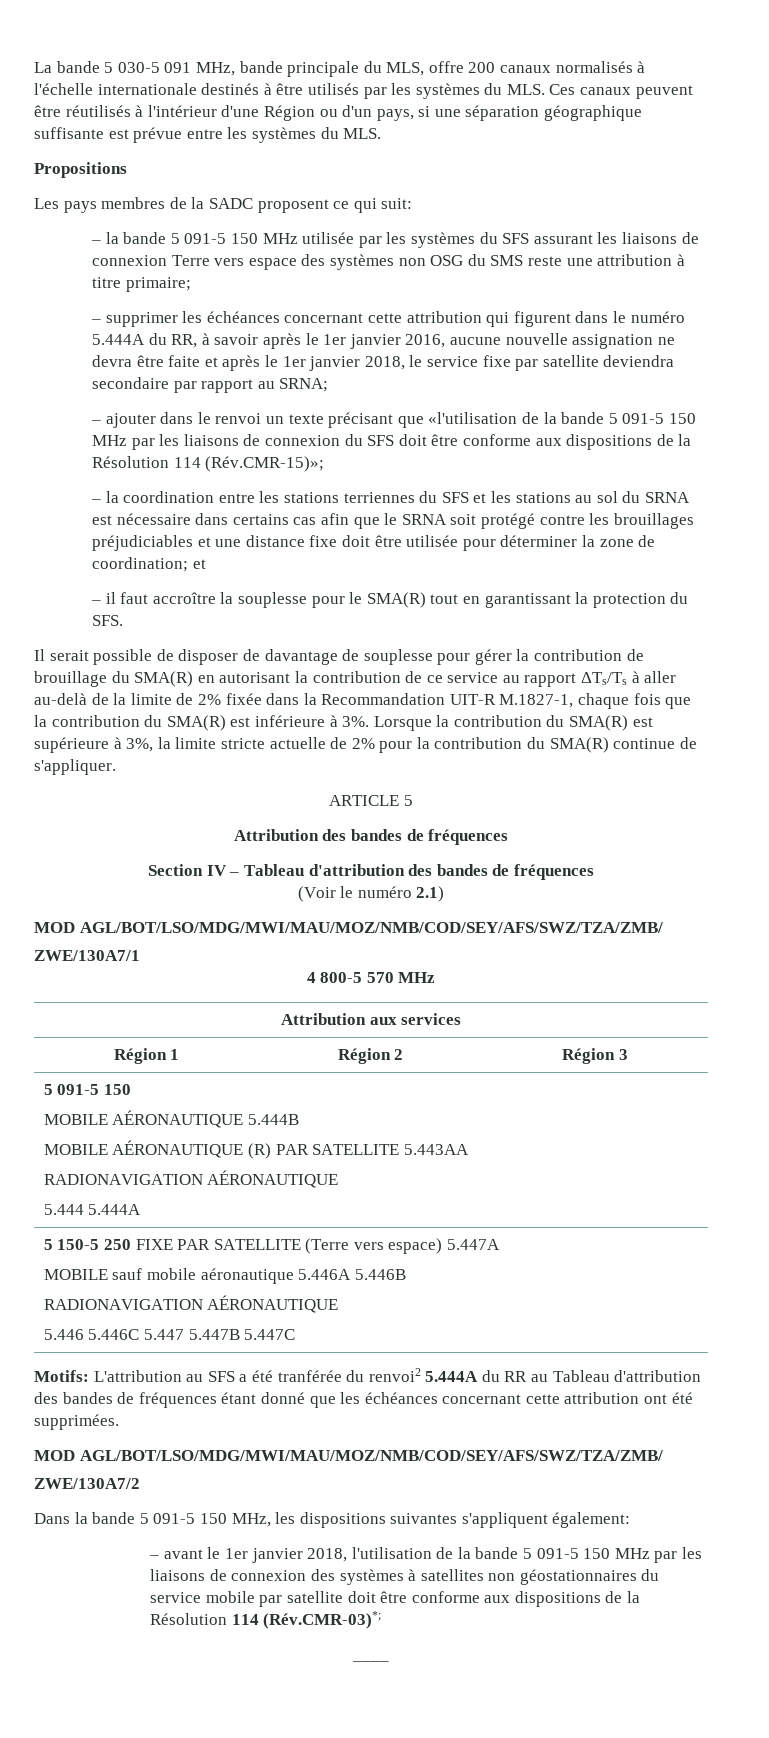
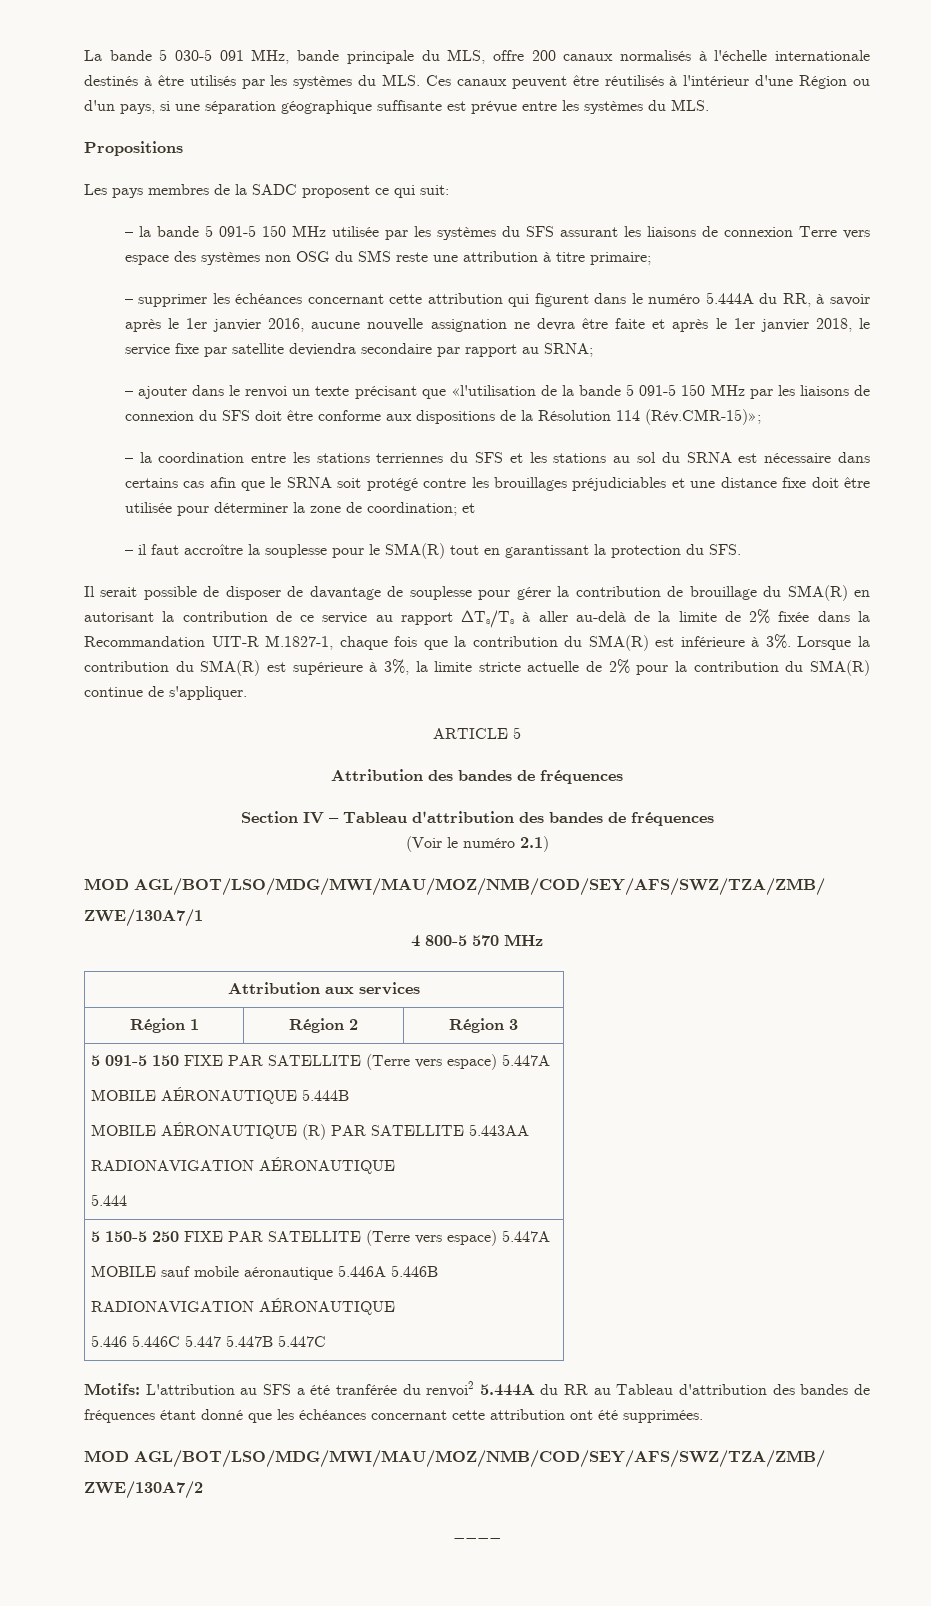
  Région 1 | Région 2 | Région 3
- 5 091-5 150
+ 5 091-5 150 FIXE PAR SATELLITE (Terre vers espace) 5.447A
  MOBILE AÉRONAUTIQUE 5.444B
  MOBILE AÉRONAUTIQUE (R) PAR SATELLITE 5.443AA
  RADIONAVIGATION AÉRONAUTIQUE
- 5.444 5.444A
+ 5.444
- Dans la bande 5 091-5 150 MHz, les dispositions suivantes s'appliquent également:
- – avant le 1er janvier 2018, l'utilisation de la bande 5 091-5 150 MHz par les liaisons de connexion des systèmes à satellites non géostationnaires du service mobile par satellite doit être conforme aux dispositions de la Résolution 114 (Rév.CMR-03)*;

